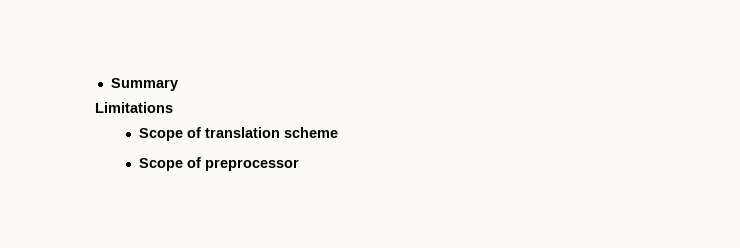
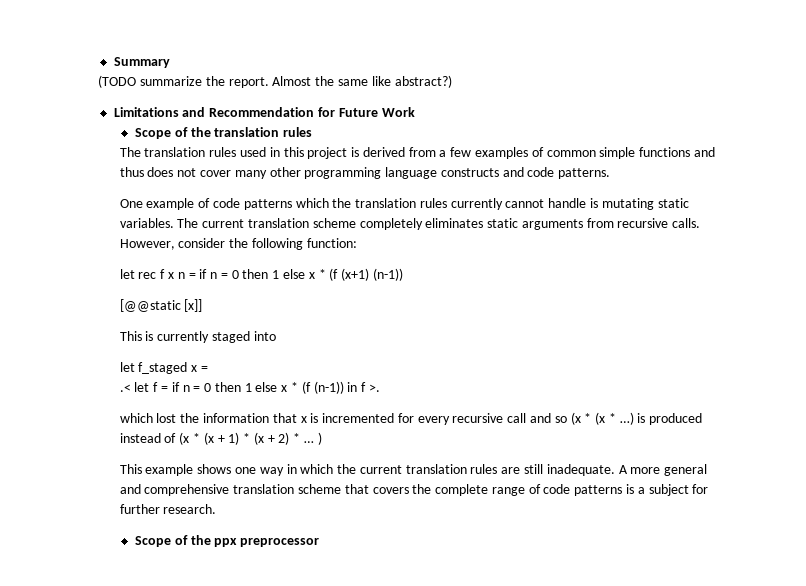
- Limitations
- Scope of translation scheme
- Scope of preprocessor
+ (TODO summarize the report. Almost the same like abstract?)
+ Limitations and Recommendation for Future Work
+ Scope of the translation rules
+ The translation rules used in this project is derived from a few examples of common simple functions and thus does not cover many other programming language constructs and code patterns.
+ One example of code patterns which the translation rules currently cannot handle is mutating static variables. The current translation scheme completely eliminates static arguments from recursive calls. However, consider the following function:
+ let rec f x n = if n = 0 then 1 else x * (f (x+1) (n-1))
+ [@@static [x]]
+ This is currently staged into
+ let f_staged x =
+ .< let f = if n = 0 then 1 else x * (f (n-1)) in f >.
+ which lost the information that x is incremented for every recursive call and so (x * (x * …) is produced instead of (x * (x + 1) * (x + 2) * … )
+ This example shows one way in which the current translation rules are still inadequate. A more general and comprehensive translation scheme that covers the complete range of code patterns is a subject for further research.
+ Scope of the ppx preprocessor

